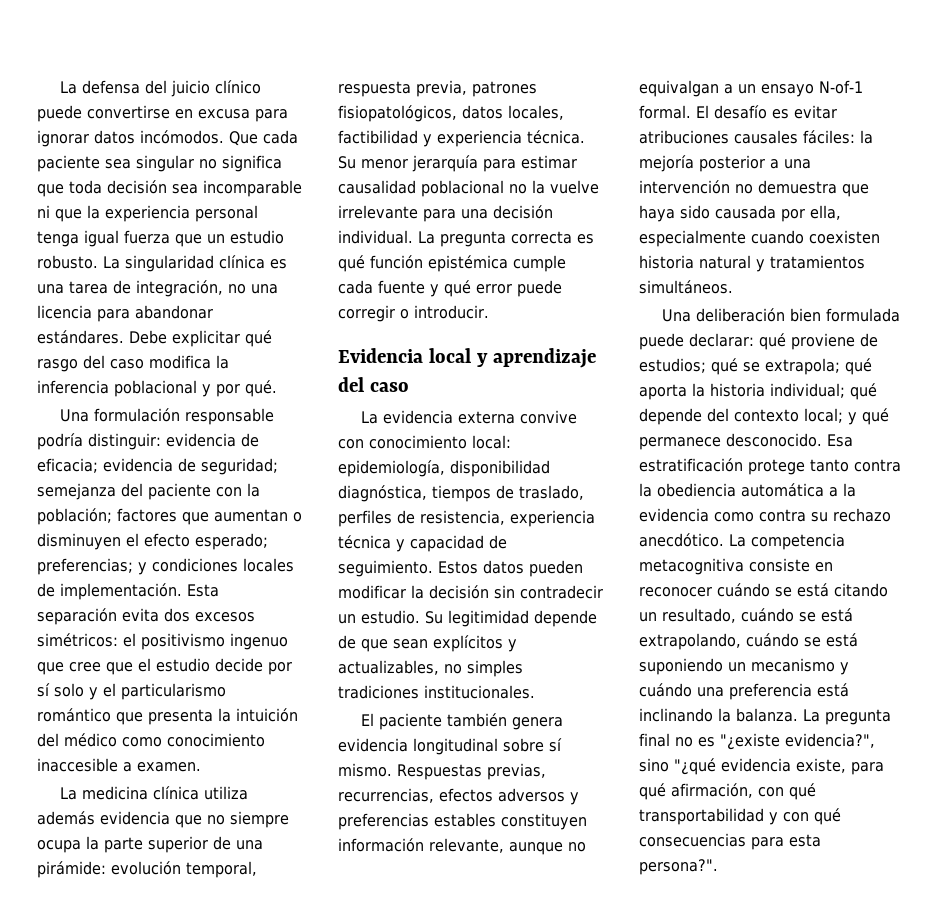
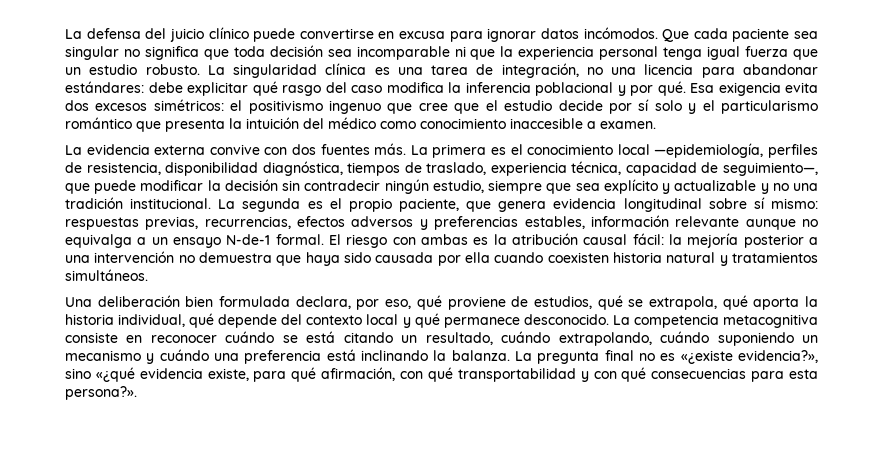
- La singularidad clínica es una tarea de integración, no una licencia para abandonar estándares. Debe explicitar qué rasgo del caso modifica la inferencia poblacional y por qué.
- Una formulación responsable podría distinguir: evidencia de eficacia; evidencia de seguridad; semejanza del paciente con la población; factores que aumentan o disminuyen el efecto esperado; preferencias; y condiciones locales de implementación. Esta separación evita dos excesos simétricos: el positivismo ingenuo que cree que el estudio decide por sí solo y el particularismo romántico que presenta la intuición del médico como conocimiento inaccesible a examen.
+ La singularidad clínica es una tarea de integración, no una licencia para abandonar estándares: debe explicitar qué rasgo del caso modifica la inferencia poblacional y por qué. Esa exigencia evita dos excesos simétricos: el positivismo ingenuo que cree que el estudio decide por sí solo y el particularismo romántico que presenta la intuición del médico como conocimiento inaccesible a examen.
- La medicina clínica utiliza además evidencia que no siempre ocupa la parte superior de una pirámide: evolución temporal, respuesta previa, patrones fisiopatológicos, datos locales, factibilidad y experiencia técnica. Su menor jerarquía para estimar causalidad poblacional no la vuelve irrelevante para una decisión individual. La pregunta correcta es qué función epistémica cumple cada fuente y qué error puede corregir o introducir.
- Evidencia local y aprendizaje del caso
- La evidencia externa convive con conocimiento local: epidemiología, disponibilidad diagnóstica, tiempos de traslado, perfiles de resistencia, experiencia técnica y capacidad de seguimiento. Estos datos pueden modificar la decisión sin contradecir un estudio. Su legitimidad depende de que sean explícitos y actualizables, no simples tradiciones institucionales.
- El paciente también genera evidencia longitudinal sobre sí mismo. Respuestas previas, recurrencias, efectos adversos y preferencias estables constituyen información relevante, aunque no equivalgan a un ensayo N-of-1 formal.
+ La evidencia externa convive con dos fuentes más. La primera es el conocimiento local —epidemiología, perfiles de resistencia, disponibilidad diagnóstica, tiempos de traslado, experiencia técnica, capacidad de seguimiento—, que puede modificar la decisión sin contradecir ningún estudio, siempre que sea explícito y actualizable y no una tradición institucional. La segunda es el propio paciente, que genera evidencia longitudinal sobre sí mismo: respuestas previas, recurrencias, efectos adversos y preferencias estables, información relevante aunque no equivalga a un ensayo N-de-1 formal.
- El desafío es evitar atribuciones causales fáciles: la mejoría posterior a una intervención no demuestra que haya sido causada por ella, especialmente cuando coexisten historia natural y tratamientos simultáneos.
+ El riesgo con ambas es la atribución causal fácil: la mejoría posterior a una intervención no demuestra que haya sido causada por ella cuando coexisten historia natural y tratamientos simultáneos.
- Una deliberación bien formulada puede declarar: qué proviene de estudios; qué se extrapola; qué aporta la historia individual; qué depende del contexto local; y qué permanece desconocido.
+ Una deliberación bien formulada declara, por eso, qué proviene de estudios, qué se extrapola, qué aporta la historia individual, qué depende del contexto local y qué permanece desconocido.
- Esa estratificación protege tanto contra la obediencia automática a la evidencia como contra su rechazo anecdótico.
- La competencia metacognitiva consiste en reconocer cuándo se está citando un resultado, cuándo se está extrapolando, cuándo se está suponiendo un mecanismo y cuándo una preferencia está inclinando la balanza.
+ La competencia metacognitiva consiste en reconocer cuándo se está citando un resultado, cuándo extrapolando, cuándo suponiendo un mecanismo y cuándo una preferencia está inclinando la balanza.
- La pregunta final no es "¿existe evidencia?", sino "¿qué evidencia existe, para qué afirmación, con qué transportabilidad y con qué consecuencias para esta persona?".
+ La pregunta final no es «¿existe evidencia?», sino «¿qué evidencia existe, para qué afirmación, con qué transportabilidad y con qué consecuencias para esta persona?».

